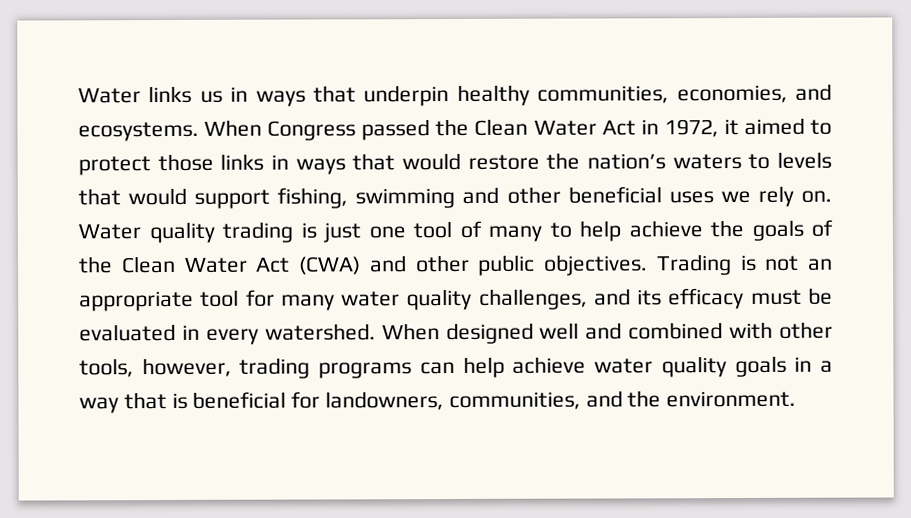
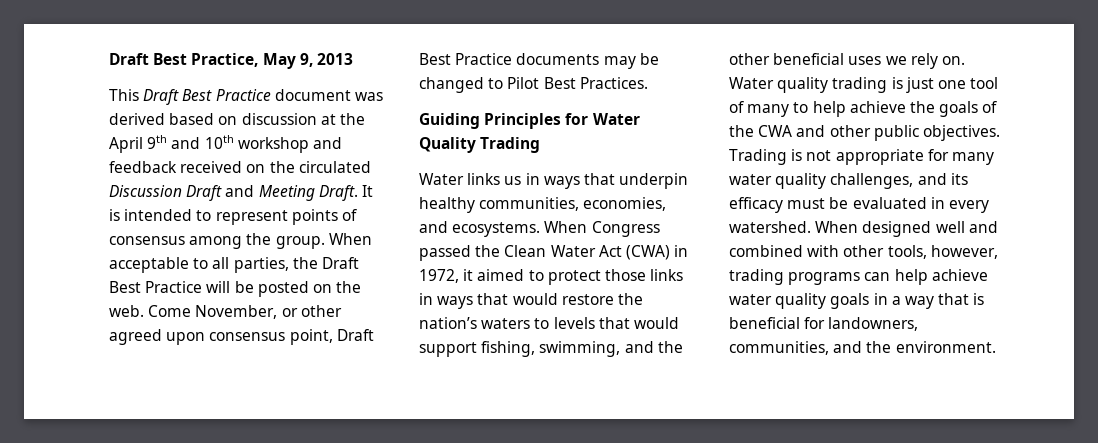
+ Draft Best Practice, May 9, 2013
+ This Draft Best Practice document was derived based on discussion at the April 9th and 10th workshop and feedback received on the circulated Discussion Draft and Meeting Draft. It is intended to represent points of consensus among the group. When acceptable to all parties, the Draft Best Practice will be posted on the web. Come November, or other agreed upon consensus point, Draft Best Practice documents may be changed to Pilot Best Practices.
+ Guiding Principles for Water Quality Trading
- When Congress passed the Clean Water Act in 1972, it aimed to protect those links in ways that would restore the nation’s waters to levels that would support fishing, swimming and other beneficial uses we rely on.
+ When Congress passed the Clean Water Act (CWA) in 1972, it aimed to protect those links in ways that would restore the nation’s waters to levels that would support fishing, swimming, and the other beneficial uses we rely on.
- Water quality trading is just one tool of many to help achieve the goals of the Clean Water Act (CWA) and other public objectives.
+ Water quality trading is just one tool of many to help achieve the goals of the CWA and other public objectives.
- Trading is not an appropriate tool for many water quality challenges, and its efficacy must be evaluated in every watershed.
+ Trading is not appropriate for many water quality challenges, and its efficacy must be evaluated in every watershed.

